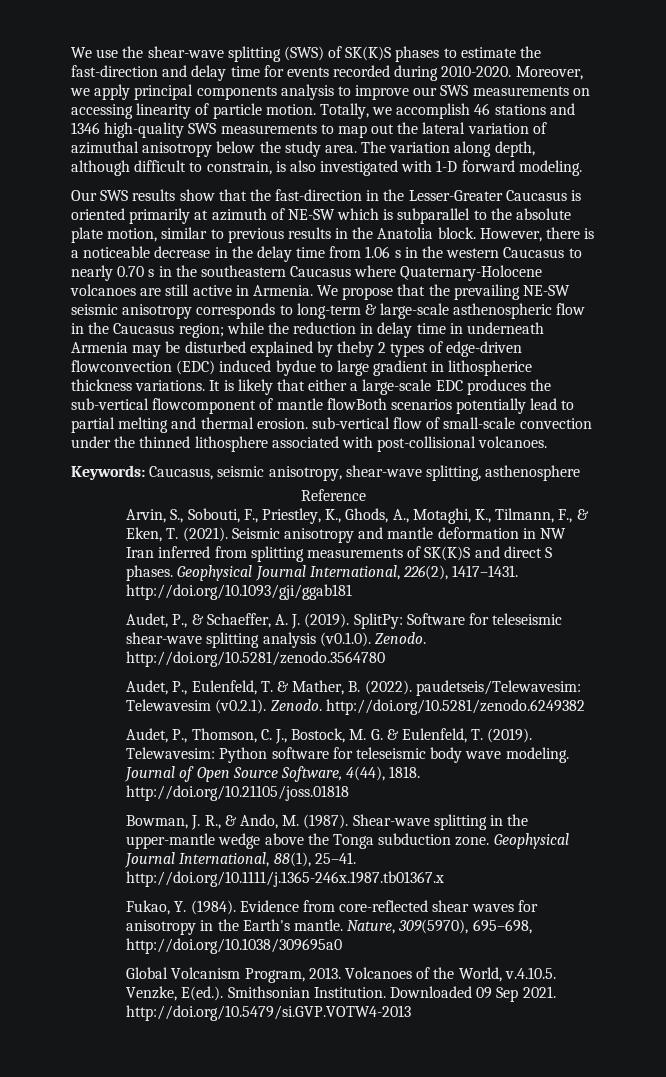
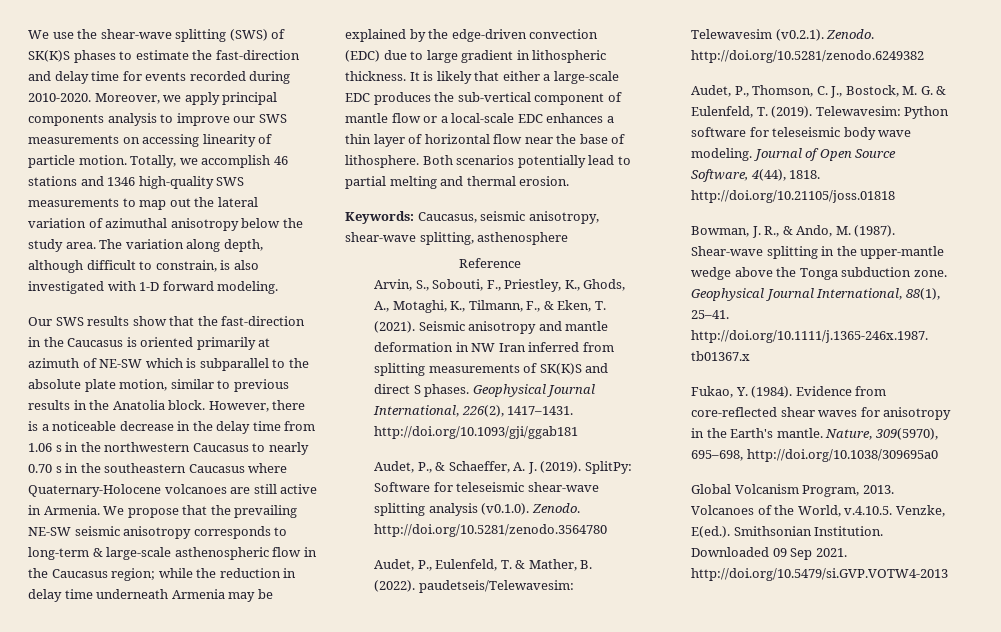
- Our SWS results show that the fast-direction in the Lesser-Greater Caucasus is oriented primarily at azimuth of NE-SW which is subparallel to the absolute plate motion, similar to previous results in the Anatolia block.
+ Our SWS results show that the fast-direction in the Caucasus is oriented primarily at azimuth of NE-SW which is subparallel to the absolute plate motion, similar to previous results in the Anatolia block.
- However, there is a noticeable decrease in the delay time from 1.06 s in the western Caucasus to nearly 0.70 s in the southeastern Caucasus where Quaternary-Holocene volcanoes are still active in Armenia.
+ However, there is a noticeable decrease in the delay time from 1.06 s in the northwestern Caucasus to nearly 0.70 s in the southeastern Caucasus where Quaternary-Holocene volcanoes are still active in Armenia.
- We propose that the prevailing NE-SW seismic anisotropy corresponds to long-term & large-scale asthenospheric flow in the Caucasus region; while the reduction in delay time in underneath Armenia may be disturbed explained by theby 2 types of edge-driven flowconvection (EDC) induced bydue to large gradient in lithospherice thickness variations.
+ We propose that the prevailing NE-SW seismic anisotropy corresponds to long-term & large-scale asthenospheric flow in the Caucasus region; while the reduction in delay time underneath Armenia may be explained by the edge-driven convection (EDC) due to large gradient in lithospheric thickness.
- It is likely that either a large-scale EDC produces the sub-vertical flowcomponent of mantle flowBoth scenarios potentially lead to partial melting and thermal erosion. sub-vertical flow of small-scale convection under the thinned lithosphere associated with post-collisional volcanoes.
+ It is likely that either a large-scale EDC produces the sub-vertical component of mantle flow or a local-scale EDC enhances a thin layer of horizontal flow near the base of lithosphere. Both scenarios potentially lead to partial melting and thermal erosion.

